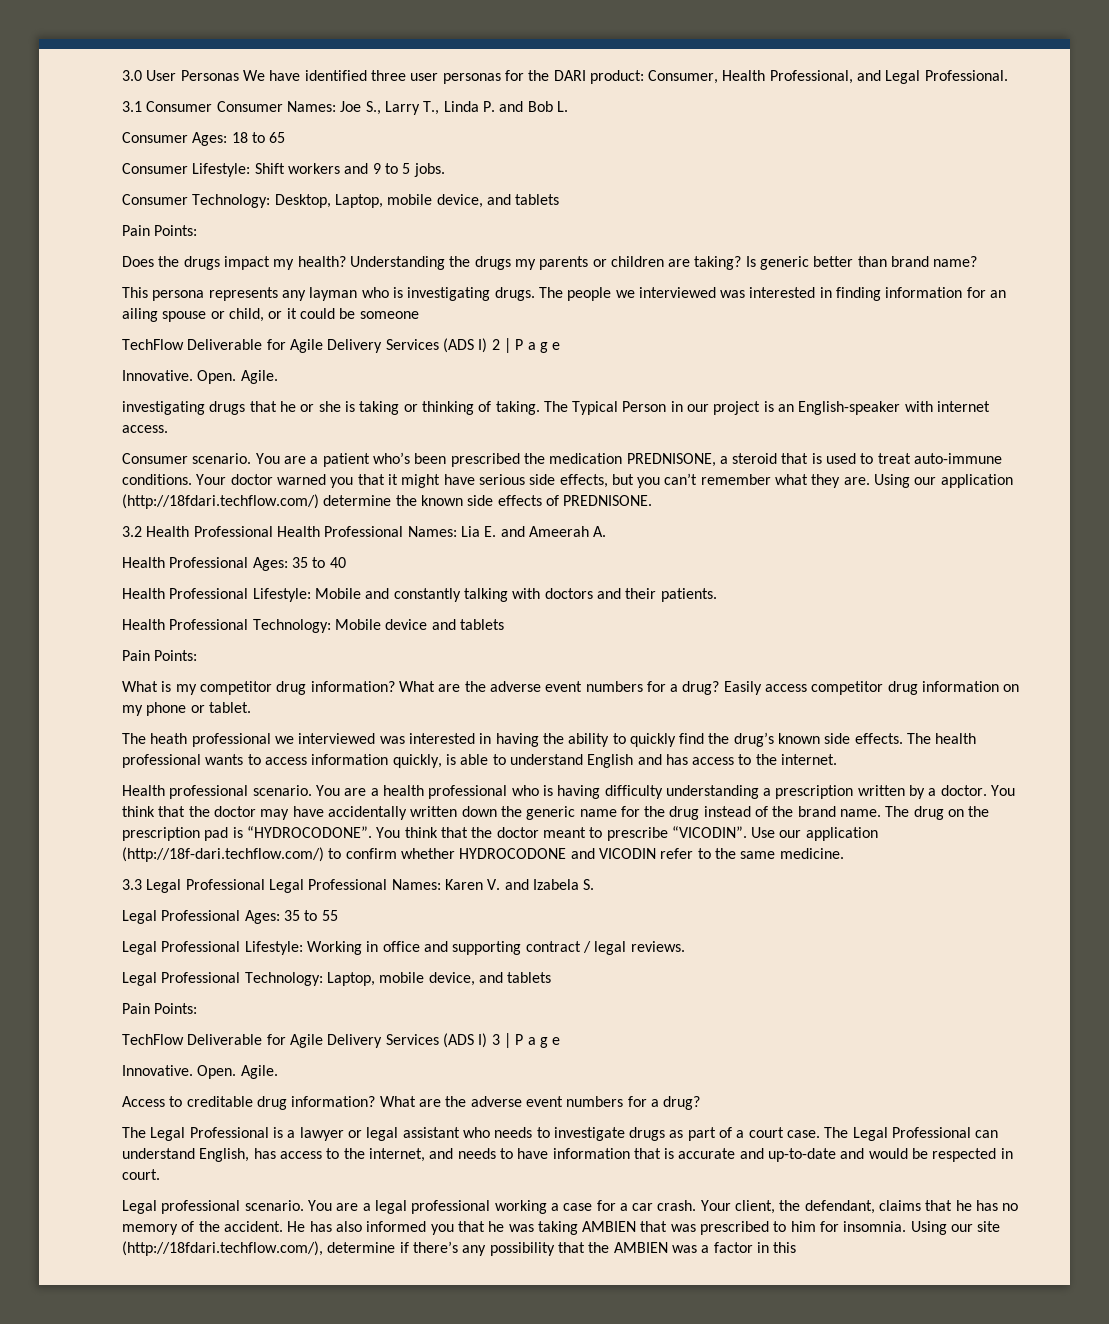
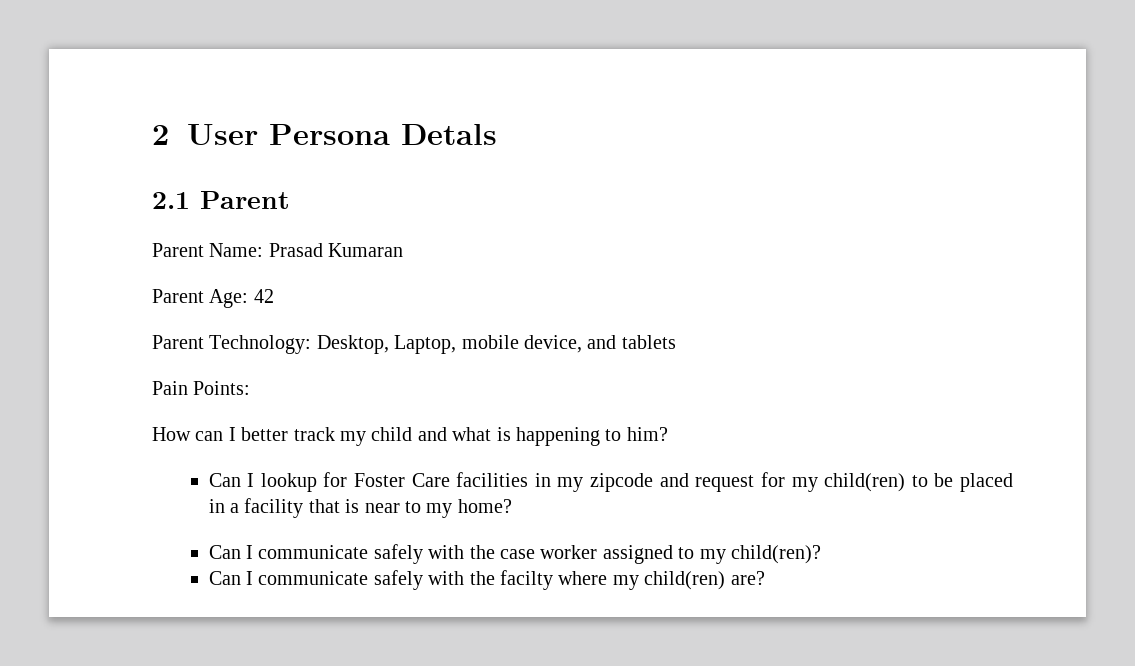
- 3.0 User Personas We have identified three user personas for the DARI product: Consumer, Health Professional, and Legal Professional.
- 3.1 Consumer Consumer Names: Joe S., Larry T., Linda P. and Bob L.
- Consumer Ages: 18 to 65
- Consumer Lifestyle: Shift workers and 9 to 5 jobs.
- Consumer Technology: Desktop, Laptop, mobile device, and tablets
+ 2 User Persona Detals
+ 2.1 Parent
+ Parent Name: Prasad Kumaran
+ Parent Age: 42
+ Parent Technology: Desktop, Laptop, mobile device, and tablets
- Does the drugs impact my health? Understanding the drugs my parents or children are taking? Is generic better than brand name?
- This persona represents any layman who is investigating drugs. The people we interviewed was interested in finding information for an ailing spouse or child, or it could be someone
- TechFlow Deliverable for Agile Delivery Services (ADS I) 2 | P a g e
- Innovative. Open. Agile.
- investigating drugs that he or she is taking or thinking of taking. The Typical Person in our project is an English-speaker with internet access.
- Consumer scenario. You are a patient who’s been prescribed the medication PREDNISONE, a steroid that is used to treat auto-immune conditions. Your doctor warned you that it might have serious side effects, but you can’t remember what they are. Using our application (http://18fdari.techflow.com/) determine the known side effects of PREDNISONE.
- 3.2 Health Professional Health Professional Names: Lia E. and Ameerah A.
- Health Professional Ages: 35 to 40
- Health Professional Lifestyle: Mobile and constantly talking with doctors and their patients.
- Health Professional Technology: Mobile device and tablets
- Pain Points:
- What is my competitor drug information? What are the adverse event numbers for a drug? Easily access competitor drug information on my phone or tablet.
- The heath professional we interviewed was interested in having the ability to quickly find the drug’s known side effects. The health professional wants to access information quickly, is able to understand English and has access to the internet.
- Health professional scenario. You are a health professional who is having difficulty understanding a prescription written by a doctor. You think that the doctor may have accidentally written down the generic name for the drug instead of the brand name. The drug on the prescription pad is “HYDROCODONE”. You think that the doctor meant to prescribe “VICODIN”. Use our application (http://18f-dari.techflow.com/) to confirm whether HYDROCODONE and VICODIN refer to the same medicine.
- 3.3 Legal Professional Legal Professional Names: Karen V. and Izabela S.
- Legal Professional Ages: 35 to 55
- Legal Professional Lifestyle: Working in office and supporting contract / legal reviews.
- Legal Professional Technology: Laptop, mobile device, and tablets
- Pain Points:
- TechFlow Deliverable for Agile Delivery Services (ADS I) 3 | P a g e
- Innovative. Open. Agile.
- Access to creditable drug information? What are the adverse event numbers for a drug?
- The Legal Professional is a lawyer or legal assistant who needs to investigate drugs as part of a court case. The Legal Professional can understand English, has access to the internet, and needs to have information that is accurate and up-to-date and would be respected in court.
- Legal professional scenario. You are a legal professional working a case for a car crash. Your client, the defendant, claims that he has no memory of the accident. He has also informed you that he was taking AMBIEN that was prescribed to him for insomnia. Using our site (http://18fdari.techflow.com/), determine if there’s any possibility that the AMBIEN was a factor in this
+ How can I better track my child and what is happening to him?
+ Can I lookup for Foster Care facilities in my zipcode and request for my child(ren) to be placed in a facility that is near to my home?
+ Can I communicate safely with the case worker assigned to my child(ren)?
+ Can I communicate safely with the facilty where my child(ren) are?

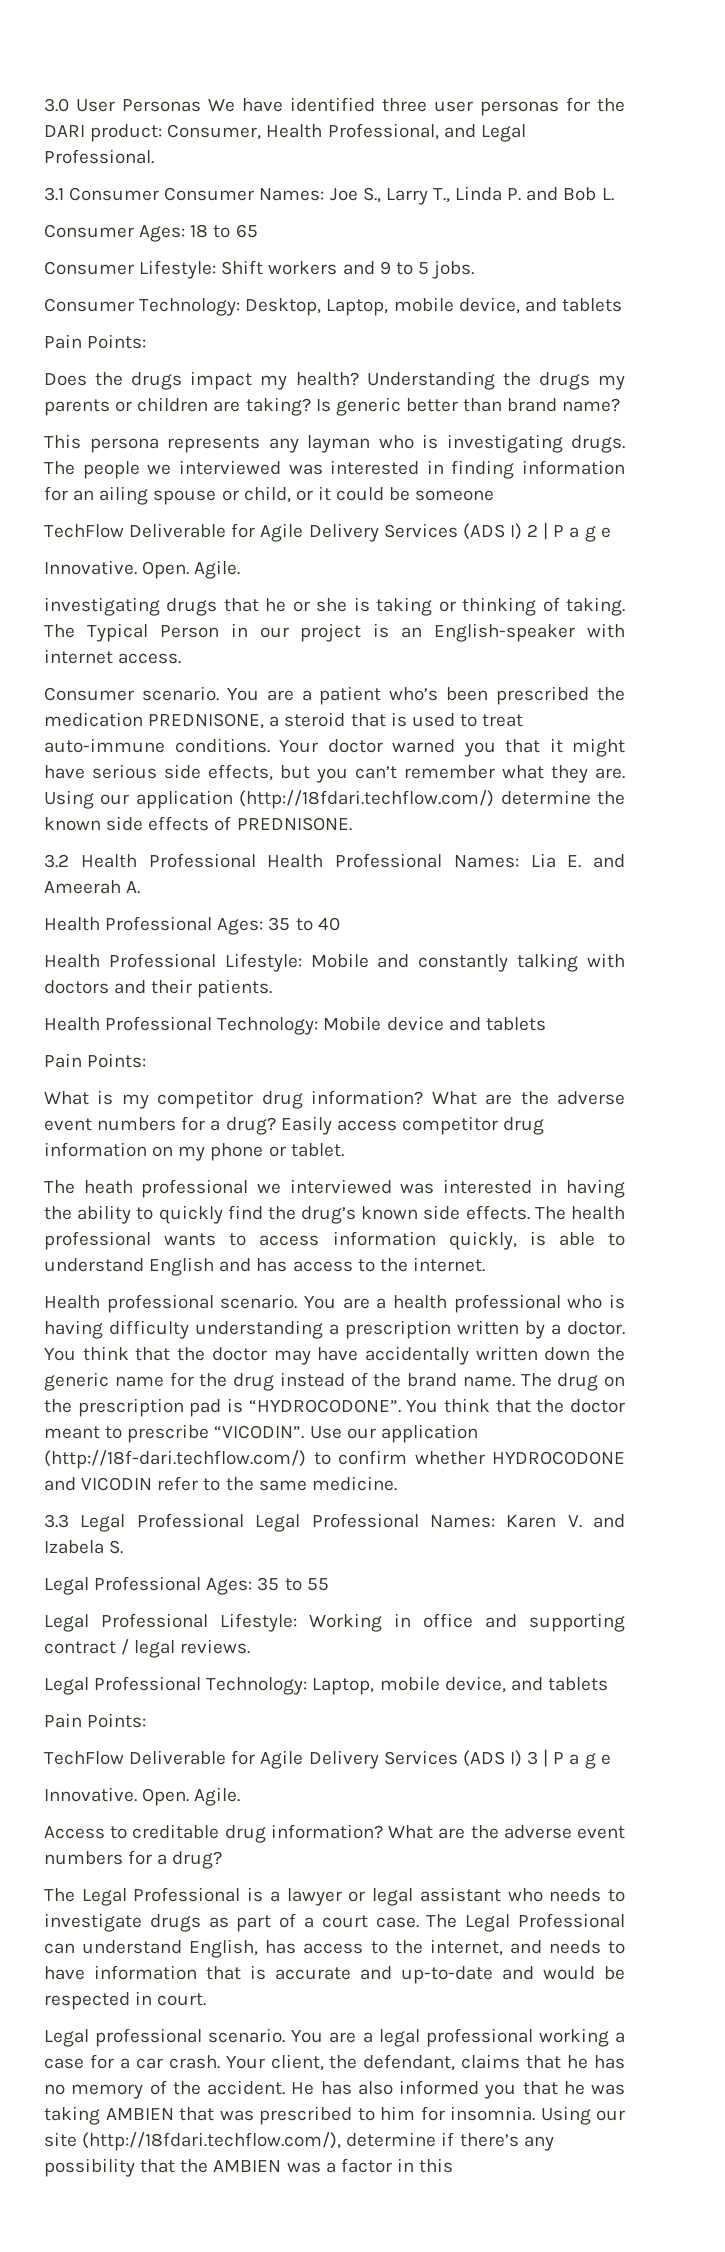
- 2 User Persona Detals
- 2.1 Parent
- Parent Name: Prasad Kumaran
- Parent Age: 42
- Parent Technology: Desktop, Laptop, mobile device, and tablets
+ 3.0 User Personas We have identified three user personas for the DARI product: Consumer, Health Professional, and Legal Professional.
+ 3.1 Consumer Consumer Names: Joe S., Larry T., Linda P. and Bob L.
+ Consumer Ages: 18 to 65
+ Consumer Lifestyle: Shift workers and 9 to 5 jobs.
+ Consumer Technology: Desktop, Laptop, mobile device, and tablets
- How can I better track my child and what is happening to him?
- Can I lookup for Foster Care facilities in my zipcode and request for my child(ren) to be placed in a facility that is near to my home?
- Can I communicate safely with the case worker assigned to my child(ren)?
- Can I communicate safely with the facilty where my child(ren) are?
+ Does the drugs impact my health? Understanding the drugs my parents or children are taking? Is generic better than brand name?
+ This persona represents any layman who is investigating drugs. The people we interviewed was interested in finding information for an ailing spouse or child, or it could be someone
+ TechFlow Deliverable for Agile Delivery Services (ADS I) 2 | P a g e
+ Innovative. Open. Agile.
+ investigating drugs that he or she is taking or thinking of taking. The Typical Person in our project is an English-speaker with internet access.
+ Consumer scenario. You are a patient who’s been prescribed the medication PREDNISONE, a steroid that is used to treat auto-immune conditions. Your doctor warned you that it might have serious side effects, but you can’t remember what they are. Using our application (http://18fdari.techflow.com/) determine the known side effects of PREDNISONE.
+ 3.2 Health Professional Health Professional Names: Lia E. and Ameerah A.
+ Health Professional Ages: 35 to 40
+ Health Professional Lifestyle: Mobile and constantly talking with doctors and their patients.
+ Health Professional Technology: Mobile device and tablets
+ Pain Points:
+ What is my competitor drug information? What are the adverse event numbers for a drug? Easily access competitor drug information on my phone or tablet.
+ The heath professional we interviewed was interested in having the ability to quickly find the drug’s known side effects. The health professional wants to access information quickly, is able to understand English and has access to the internet.
+ Health professional scenario. You are a health professional who is having difficulty understanding a prescription written by a doctor. You think that the doctor may have accidentally written down the generic name for the drug instead of the brand name. The drug on the prescription pad is “HYDROCODONE”. You think that the doctor meant to prescribe “VICODIN”. Use our application (http://18f-dari.techflow.com/) to confirm whether HYDROCODONE and VICODIN refer to the same medicine.
+ 3.3 Legal Professional Legal Professional Names: Karen V. and Izabela S.
+ Legal Professional Ages: 35 to 55
+ Legal Professional Lifestyle: Working in office and supporting contract / legal reviews.
+ Legal Professional Technology: Laptop, mobile device, and tablets
+ Pain Points:
+ TechFlow Deliverable for Agile Delivery Services (ADS I) 3 | P a g e
+ Innovative. Open. Agile.
+ Access to creditable drug information? What are the adverse event numbers for a drug?
+ The Legal Professional is a lawyer or legal assistant who needs to investigate drugs as part of a court case. The Legal Professional can understand English, has access to the internet, and needs to have information that is accurate and up-to-date and would be respected in court.
+ Legal professional scenario. You are a legal professional working a case for a car crash. Your client, the defendant, claims that he has no memory of the accident. He has also informed you that he was taking AMBIEN that was prescribed to him for insomnia. Using our site (http://18fdari.techflow.com/), determine if there’s any possibility that the AMBIEN was a factor in this

